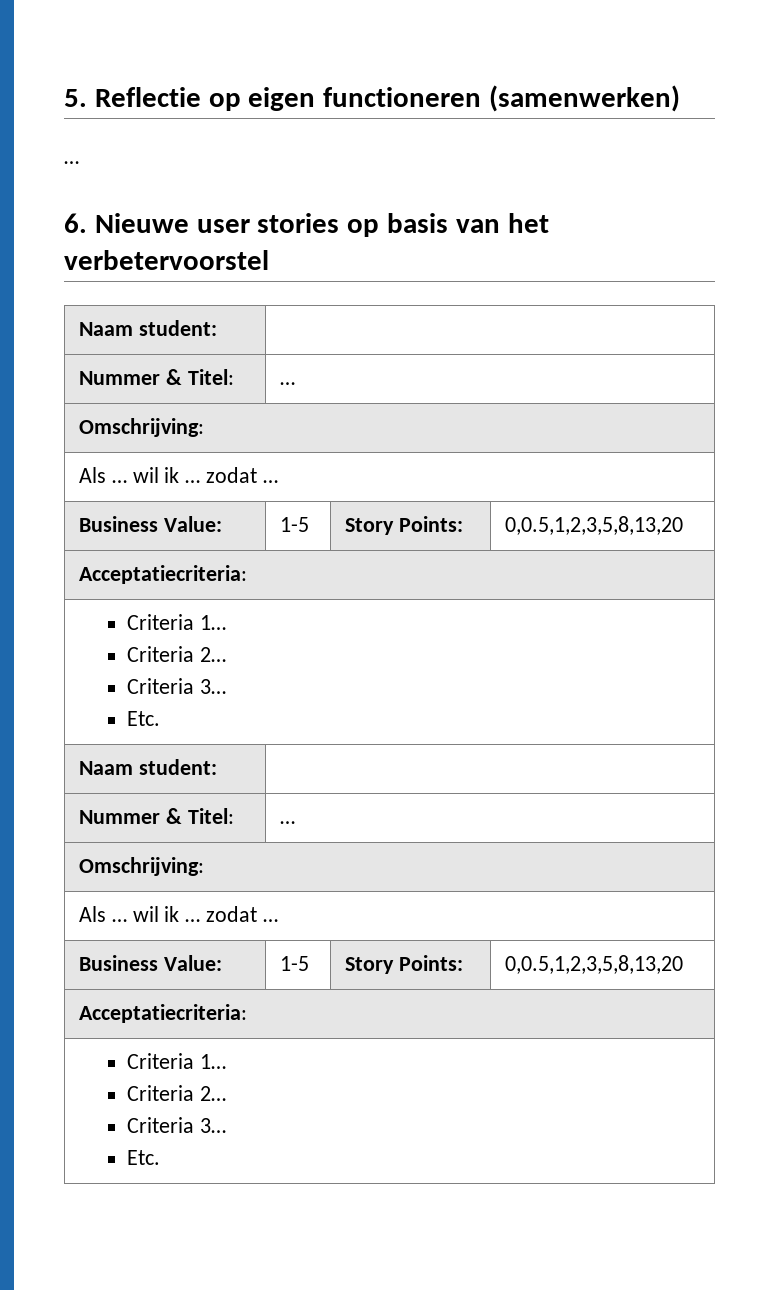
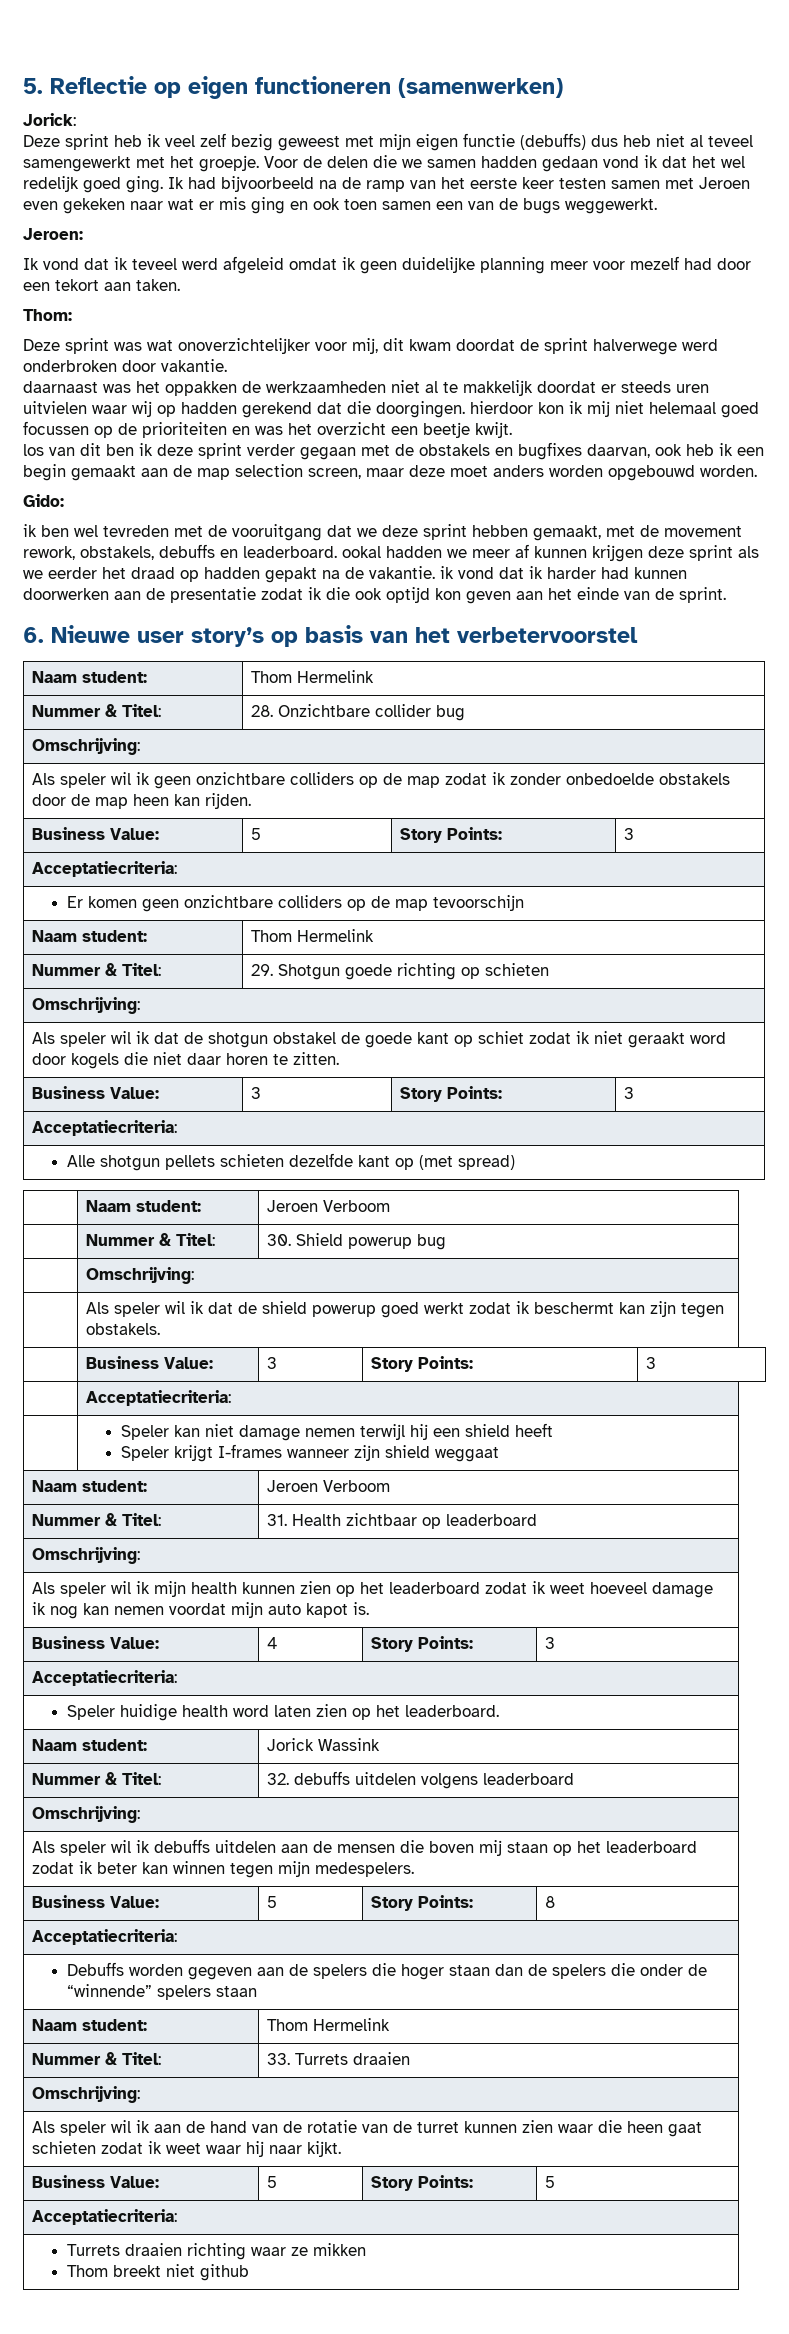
  5. Reflectie op eigen functioneren (samenwerken)
- …
+ Jorick:
+ Deze sprint heb ik veel zelf bezig geweest met mijn eigen functie (debuffs) dus heb niet al teveel samengewerkt met het groepje. Voor de delen die we samen hadden gedaan vond ik dat het wel redelijk goed ging. Ik had bijvoorbeeld na de ramp van het eerste keer testen samen met Jeroen even gekeken naar wat er mis ging en ook toen samen een van de bugs weggewerkt.
+ Jeroen:
+ Ik vond dat ik teveel werd afgeleid omdat ik geen duidelijke planning meer voor mezelf had door een tekort aan taken.
+ Thom:
+ Deze sprint was wat onoverzichtelijker voor mij, dit kwam doordat de sprint halverwege werd onderbroken door vakantie.
+ daarnaast was het oppakken de werkzaamheden niet al te makkelijk doordat er steeds uren uitvielen waar wij op hadden gerekend dat die doorgingen. hierdoor kon ik mij niet helemaal goed focussen op de prioriteiten en was het overzicht een beetje kwijt.
+ los van dit ben ik deze sprint verder gegaan met de obstakels en bugfixes daarvan, ook heb ik een begin gemaakt aan de map selection screen, maar deze moet anders worden opgebouwd worden.
+ Gido:
+ ik ben wel tevreden met de vooruitgang dat we deze sprint hebben gemaakt, met de movement rework, obstakels, debuffs en leaderboard. ookal hadden we meer af kunnen krijgen deze sprint als we eerder het draad op hadden gepakt na de vakantie. ik vond dat ik harder had kunnen doorwerken aan de presentatie zodat ik die ook optijd kon geven aan het einde van de sprint.
- 6. Nieuwe user stories op basis van het verbetervoorstel
- Naam student: |
- Nummer & Titel: | …
+ 6. Nieuwe user story’s op basis van het verbetervoorstel
+ Naam student: | Thom Hermelink
+ Nummer & Titel: | 28. Onzichtbare collider bug
  Omschrijving:
- Als … wil ik … zodat …
- Business Value: | 1-5 | Story Points: | 0,0.5,1,2,3,5,8,13,20
+ Als speler wil ik geen onzichtbare colliders op de map zodat ik zonder onbedoelde obstakels door de map heen kan rijden.
+ Business Value: | 5 | Story Points: | 3
  Acceptatiecriteria:
- Criteria 1…
- Criteria 2…
- Criteria 3…
- Etc.
- Naam student: |
- Nummer & Titel: | …
+ Er komen geen onzichtbare colliders op de map tevoorschijn
+ Naam student: | Thom Hermelink
+ Nummer & Titel: | 29. Shotgun goede richting op schieten
  Omschrijving:
- Als … wil ik … zodat …
- Business Value: | 1-5 | Story Points: | 0,0.5,1,2,3,5,8,13,20
+ Als speler wil ik dat de shotgun obstakel de goede kant op schiet zodat ik niet geraakt word door kogels die niet daar horen te zitten.
+ Business Value: | 3 | Story Points: | 3
  Acceptatiecriteria:
- Criteria 1…
- Criteria 2…
- Criteria 3…
- Etc.
+ Alle shotgun pellets schieten dezelfde kant op (met spread)
+ | Naam student: | Jeroen Verboom
+ | Nummer & Titel: | 30. Shield powerup bug
+ | Omschrijving:
+ | Als speler wil ik dat de shield powerup goed werkt zodat ik beschermt kan zijn tegen obstakels.
+ | Business Value: | 3 | Story Points: | 3
+ | Acceptatiecriteria:
+ | Speler kan niet damage nemen terwijl hij een shield heeft
+ Speler krijgt I-frames wanneer zijn shield weggaat
+ Naam student: | Jeroen Verboom
+ Nummer & Titel: | 31. Health zichtbaar op leaderboard
+ Omschrijving:
+ Als speler wil ik mijn health kunnen zien op het leaderboard zodat ik weet hoeveel damage ik nog kan nemen voordat mijn auto kapot is.
+ Business Value: | 4 | Story Points: | 3
+ Acceptatiecriteria:
+ Speler huidige health word laten zien op het leaderboard.
+ Naam student: | Jorick Wassink
+ Nummer & Titel: | 32. debuffs uitdelen volgens leaderboard
+ Omschrijving:
+ Als speler wil ik debuffs uitdelen aan de mensen die boven mij staan op het leaderboard zodat ik beter kan winnen tegen mijn medespelers.
+ Business Value: | 5 | Story Points: | 8
+ Acceptatiecriteria:
+ Debuffs worden gegeven aan de spelers die hoger staan dan de spelers die onder de “winnende” spelers staan
+ Naam student: | Thom Hermelink
+ Nummer & Titel: | 33. Turrets draaien
+ Omschrijving:
+ Als speler wil ik aan de hand van de rotatie van de turret kunnen zien waar die heen gaat schieten zodat ik weet waar hij naar kijkt.
+ Business Value: | 5 | Story Points: | 5
+ Acceptatiecriteria:
+ Turrets draaien richting waar ze mikken
+ Thom breekt niet github

